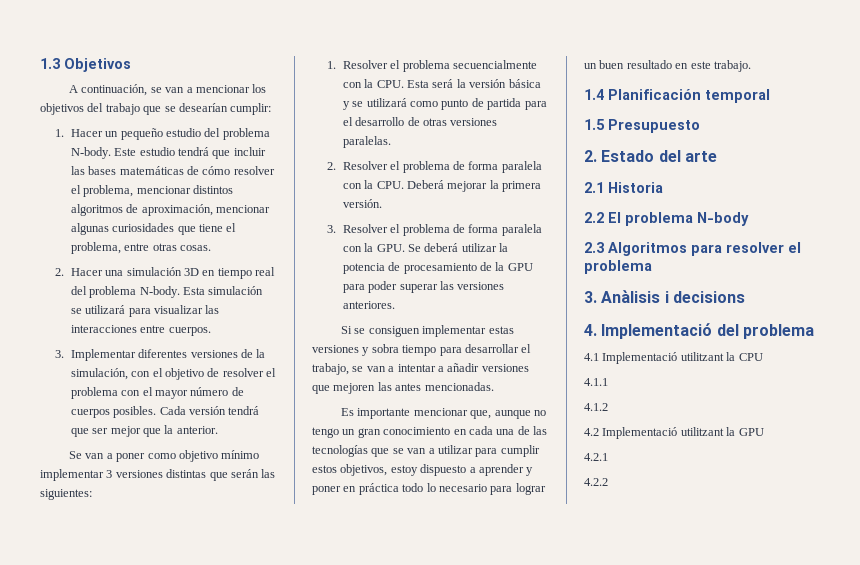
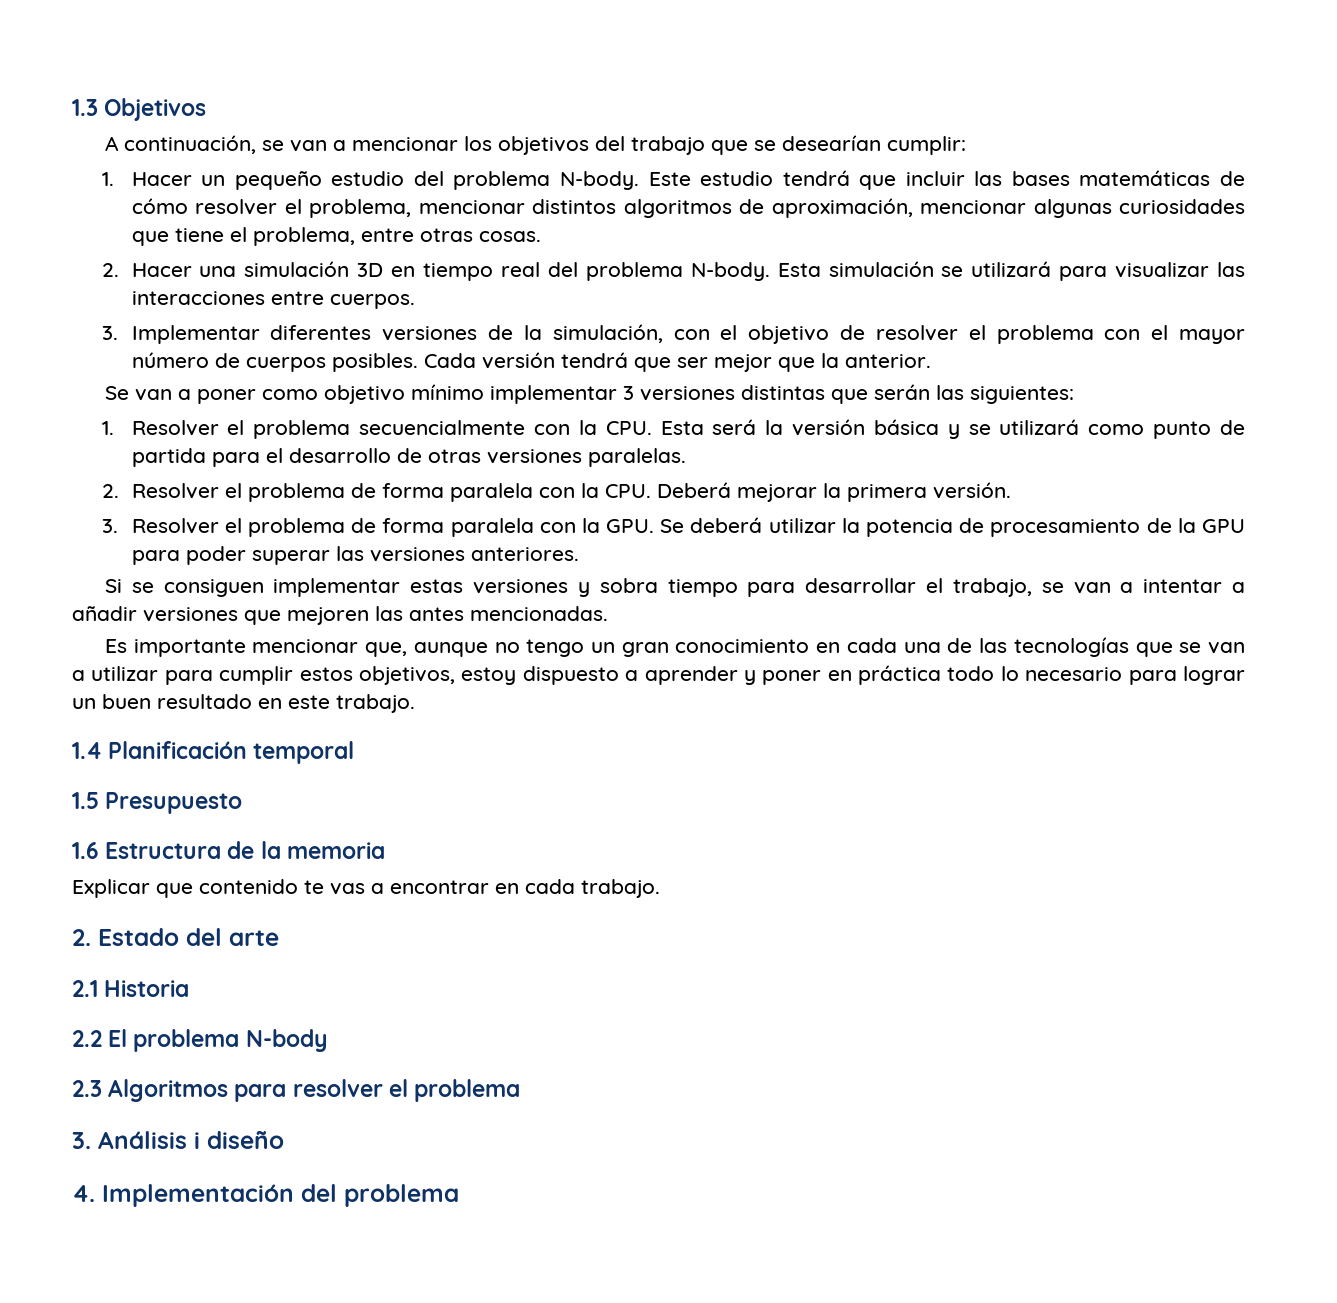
+ 1.6 Estructura de la memoria
+ Explicar que contenido te vas a encontrar en cada trabajo.
- 3. Anàlisis i decisions
+ 3. Análisis i diseño
- 4. Implementació del problema
- 4.1 Implementació utilitzant la CPU
- 4.1.1
- 4.1.2
- 4.2 Implementació utilitzant la GPU
- 4.2.1
- 4.2.2
+ 4. Implementación del problema

